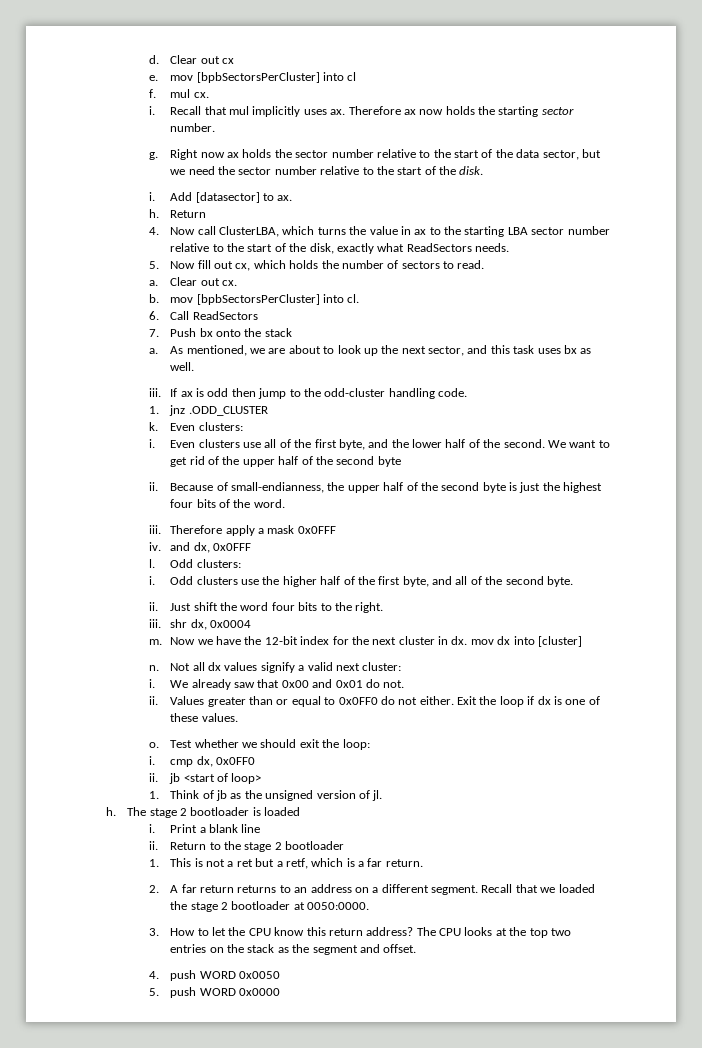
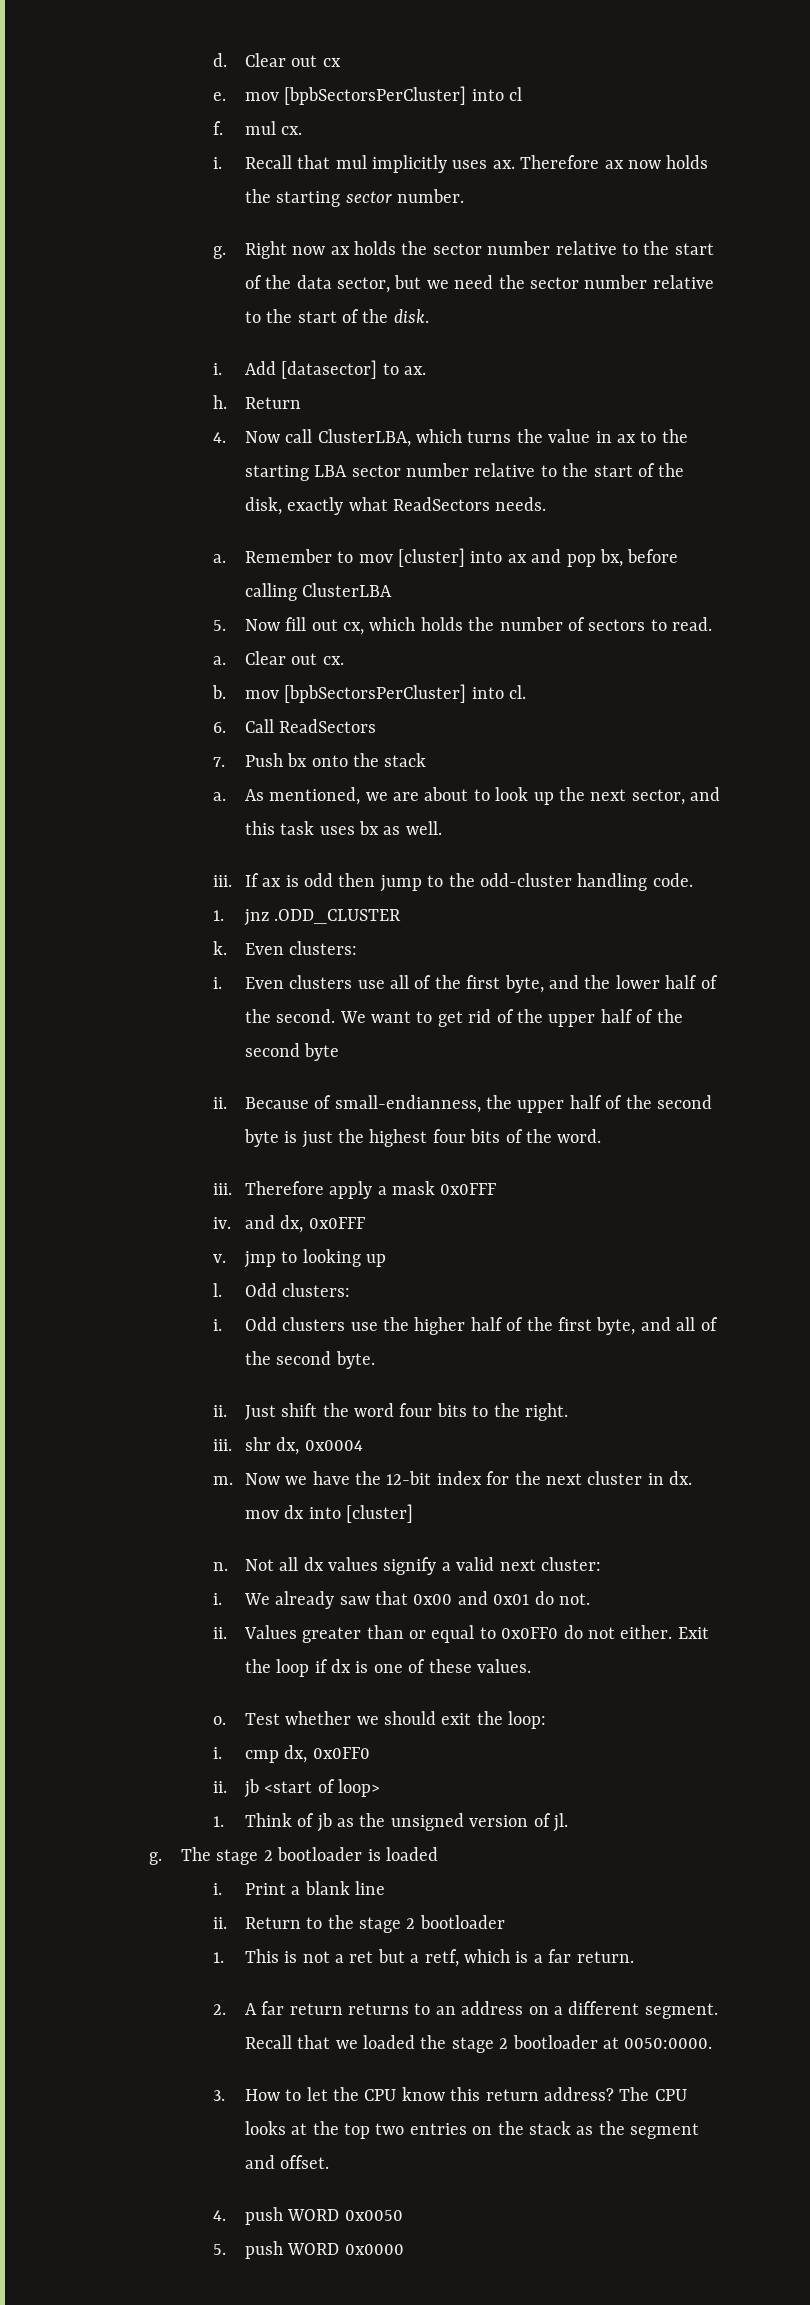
+ a. Remember to mov [cluster] into ax and pop bx, before calling ClusterLBA
+ v. jmp to looking up
  1. Think of jb as the unsigned version of jl.
- h.
+ g.

